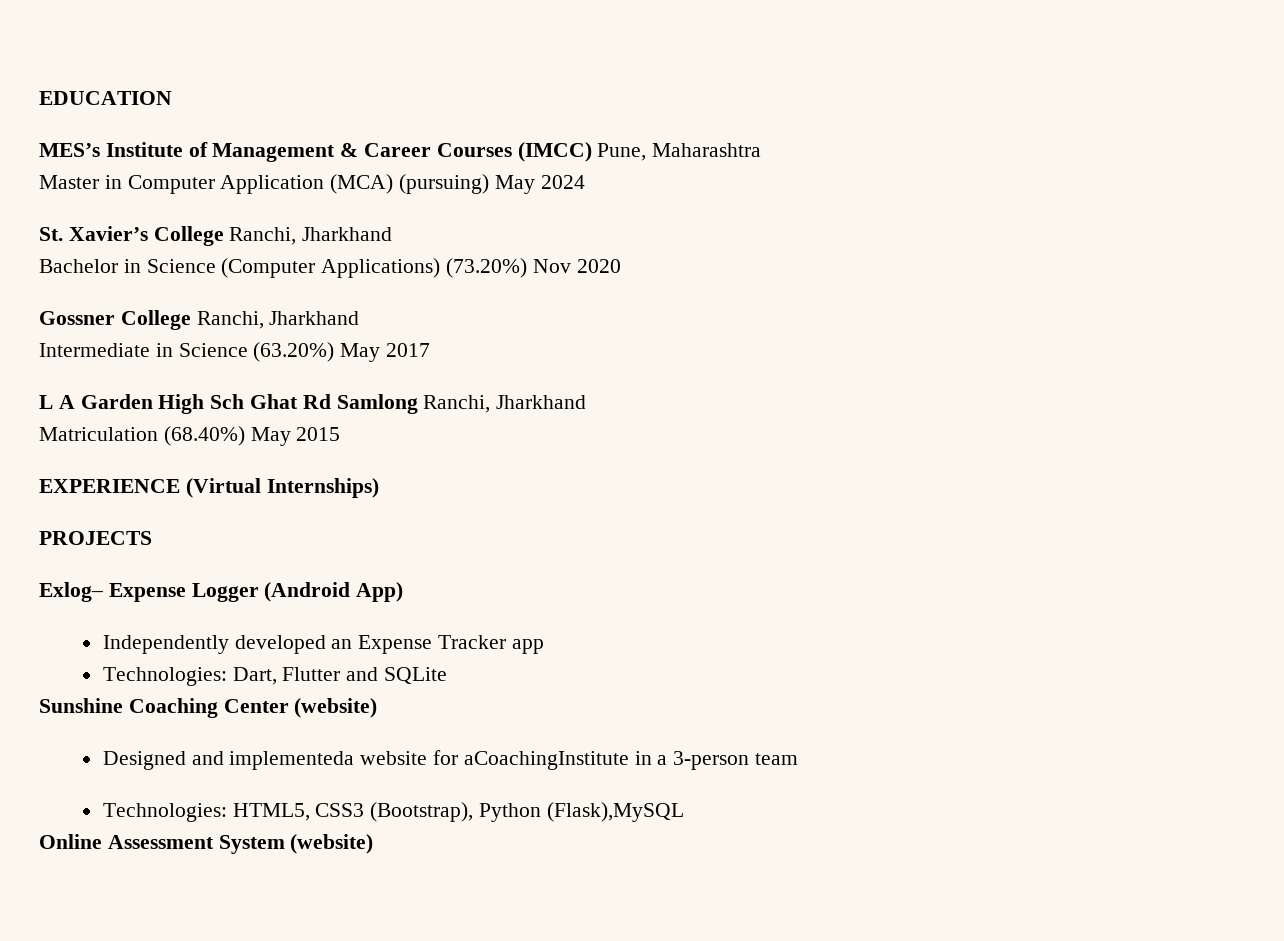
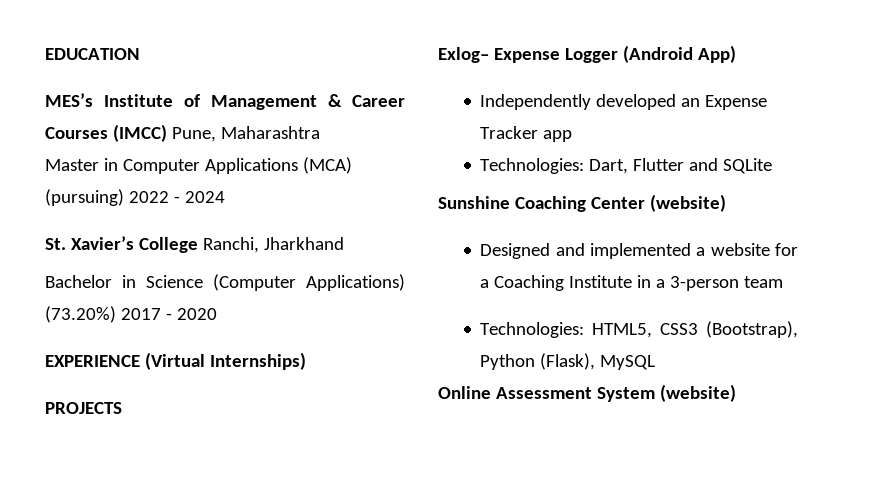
- Master in Computer Application (MCA) (pursuing) May 2024
+ Master in Computer Applications (MCA) (pursuing) 2022 - 2024
- Bachelor in Science (Computer Applications) (73.20%) Nov 2020
+ Bachelor in Science (Computer Applications) (73.20%) 2017 - 2020
- Gossner College Ranchi, Jharkhand
- Intermediate in Science (63.20%) May 2017
- L A Garden High Sch Ghat Rd Samlong Ranchi, Jharkhand
- Matriculation (68.40%) May 2015
- Designed and implementeda website for aCoachingInstitute in a 3-person team
+ Designed and implemented a website for a Coaching Institute in a 3-person team
- Technologies: HTML5, CSS3 (Bootstrap), Python (Flask),MySQL
+ Technologies: HTML5, CSS3 (Bootstrap), Python (Flask), MySQL

